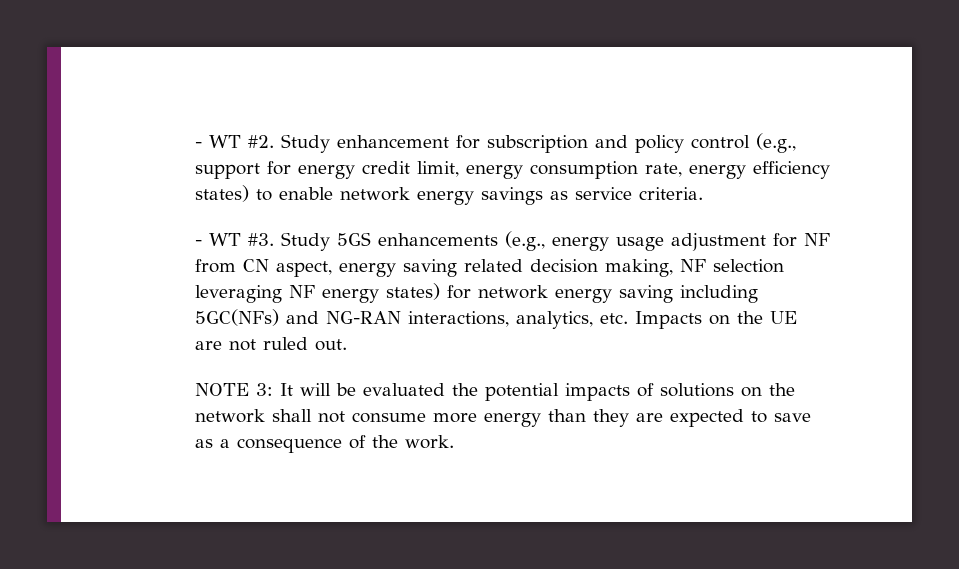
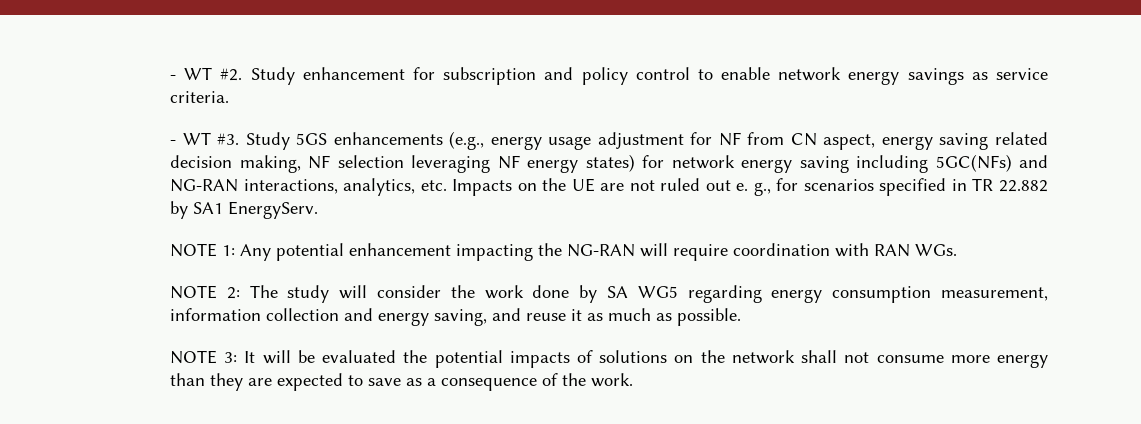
- Study enhancement for subscription and policy control (e.g., support for energy credit limit, energy consumption rate, energy efficiency states) to enable network energy savings as service criteria.
+ Study enhancement for subscription and policy control to enable network energy savings as service criteria.
- Study 5GS enhancements (e.g., energy usage adjustment for NF from CN aspect, energy saving related decision making, NF selection leveraging NF energy states) for network energy saving including 5GC(NFs) and NG-RAN interactions, analytics, etc. Impacts on the UE are not ruled out.
+ Study 5GS enhancements (e.g., energy usage adjustment for NF from CN aspect, energy saving related decision making, NF selection leveraging NF energy states) for network energy saving including 5GC(NFs) and NG-RAN interactions, analytics, etc. Impacts on the UE are not ruled out e. g., for scenarios specified in TR 22.882 by SA1 EnergyServ.
+ NOTE 1: Any potential enhancement impacting the NG-RAN will require coordination with RAN WGs.
+ NOTE 2: The study will consider the work done by SA WG5 regarding energy consumption measurement, information collection and energy saving, and reuse it as much as possible.

